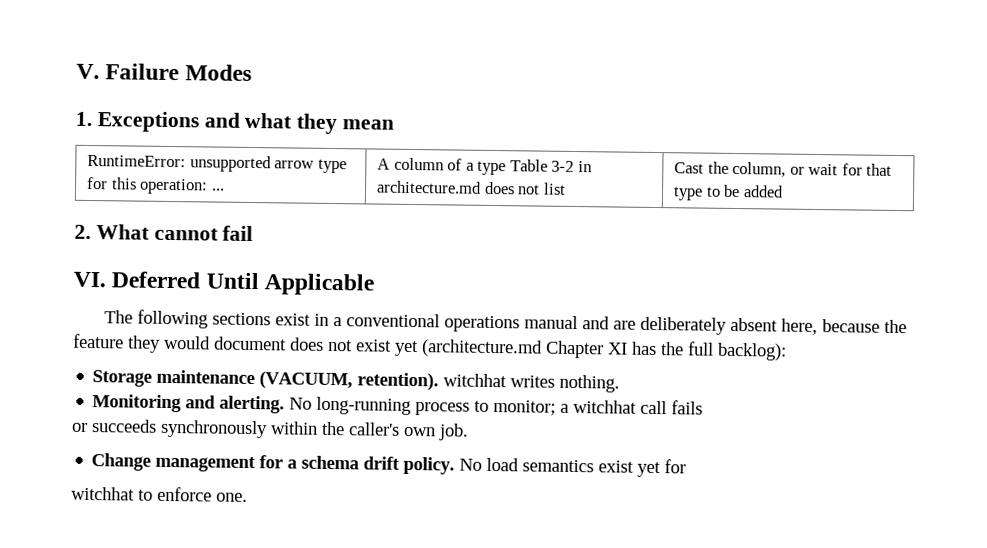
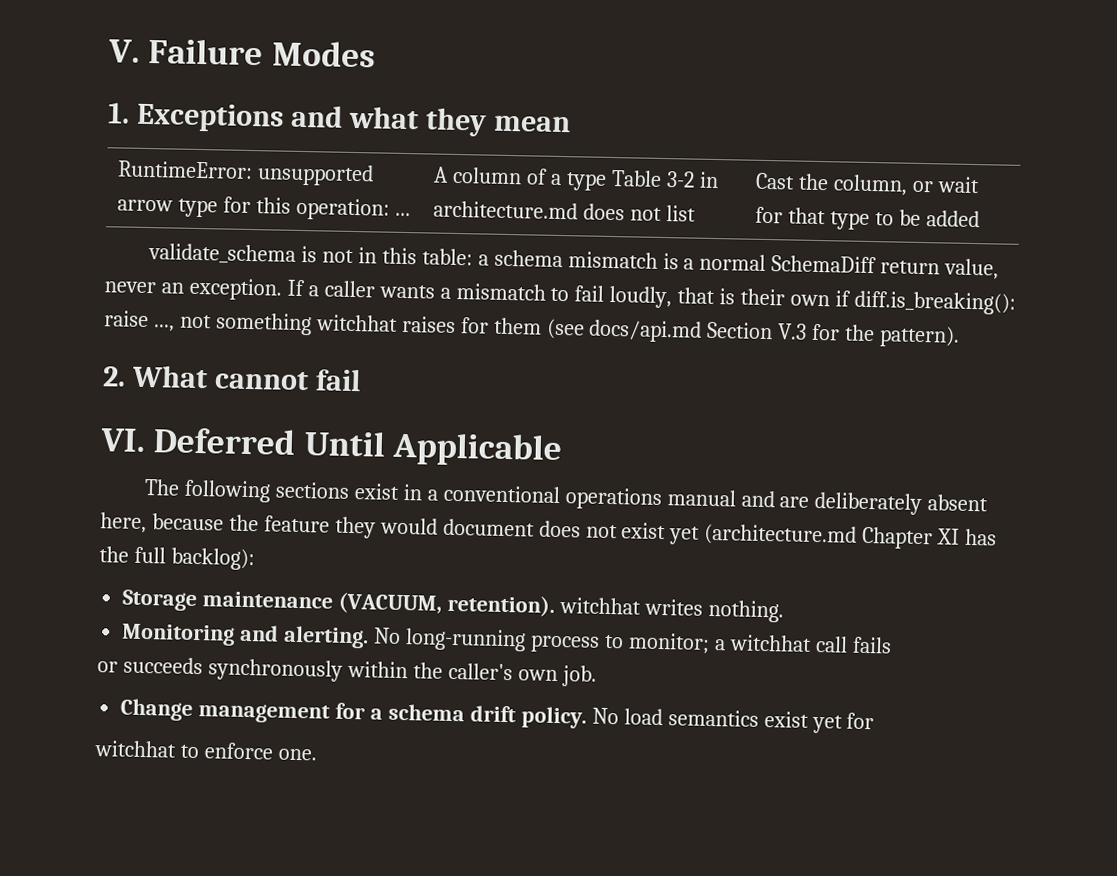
+ validate_schema is not in this table: a schema mismatch is a normal SchemaDiff return value, never an exception. If a caller wants a mismatch to fail loudly, that is their own if diff.is_breaking(): raise ..., not something witchhat raises for them (see docs/api.md Section V.3 for the pattern).

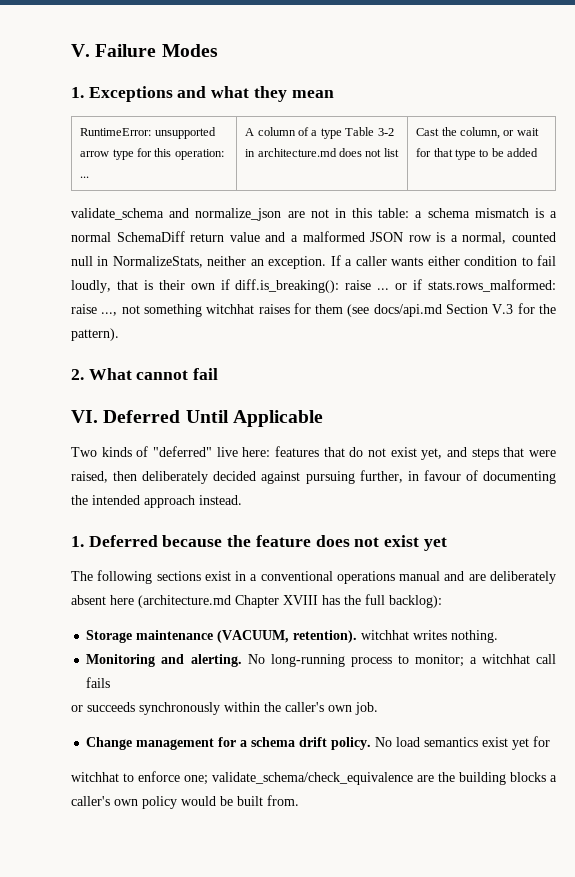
- validate_schema is not in this table: a schema mismatch is a normal SchemaDiff return value, never an exception.
+ validate_schema and normalize_json are not in this table: a schema mismatch is a normal SchemaDiff return value and a malformed JSON row is a normal, counted null in NormalizeStats, neither an exception.
- If a caller wants a mismatch to fail loudly, that is their own if diff.is_breaking(): raise ..., not something witchhat raises for them (see docs/api.md Section V.3 for the pattern).
+ If a caller wants either condition to fail loudly, that is their own if diff.is_breaking(): raise ... or if stats.rows_malformed: raise ..., not something witchhat raises for them (see docs/api.md Section V.3 for the pattern).
+ Two kinds of "deferred" live here: features that do not exist yet, and steps that were raised, then deliberately decided against pursuing further, in favour of documenting the intended approach instead.
+ 1. Deferred because the feature does not exist yet
- The following sections exist in a conventional operations manual and are deliberately absent here, because the feature they would document does not exist yet (architecture.md Chapter XI has the full backlog):
+ The following sections exist in a conventional operations manual and are deliberately absent here (architecture.md Chapter XVIII has the full backlog):
- witchhat to enforce one.
+ witchhat to enforce one; validate_schema/check_equivalence are the building blocks a caller's own policy would be built from.

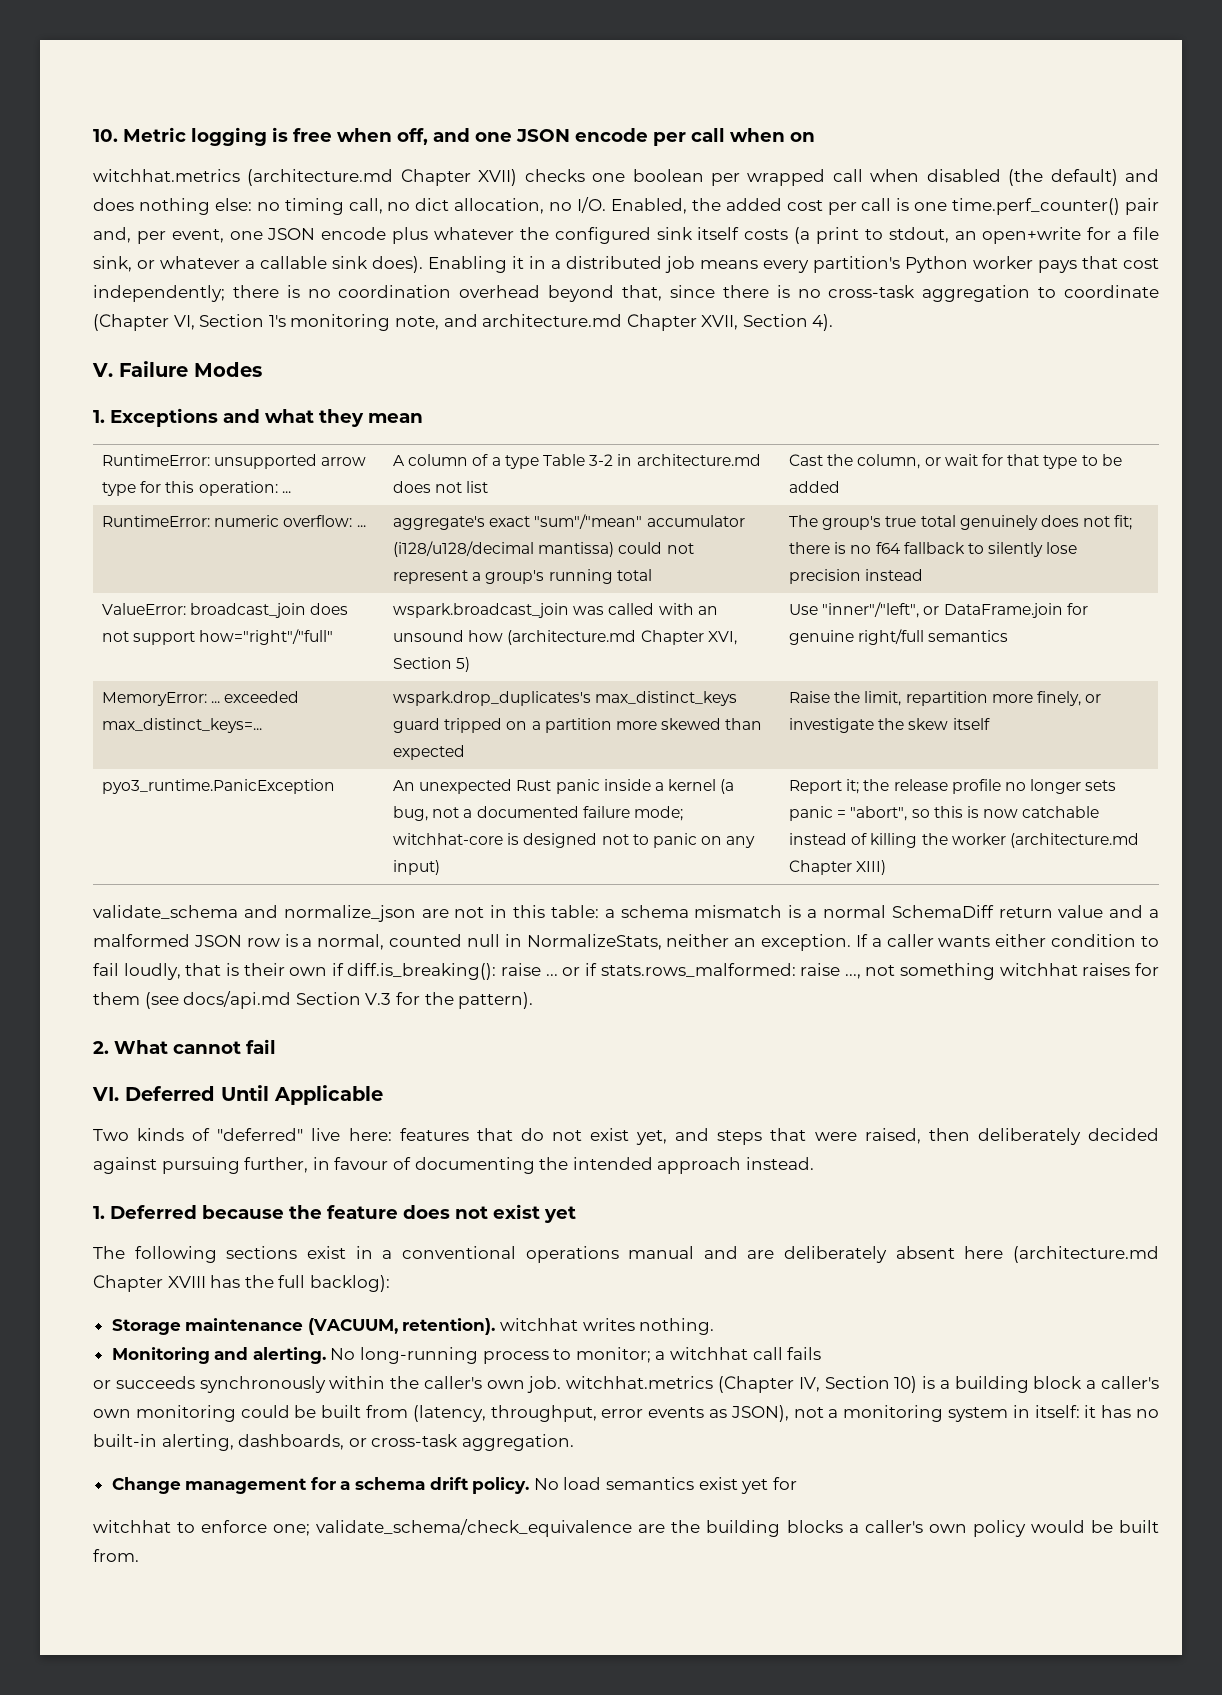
+ 10. Metric logging is free when off, and one JSON encode per call when on
+ witchhat.metrics (architecture.md Chapter XVII) checks one boolean per wrapped call when disabled (the default) and does nothing else: no timing call, no dict allocation, no I/O. Enabled, the added cost per call is one time.perf_counter() pair and, per event, one JSON encode plus whatever the configured sink itself costs (a print to stdout, an open+write for a file sink, or whatever a callable sink does). Enabling it in a distributed job means every partition's Python worker pays that cost independently; there is no coordination overhead beyond that, since there is no cross-task aggregation to coordinate (Chapter VI, Section 1's monitoring note, and architecture.md Chapter XVII, Section 4).
+ RuntimeError: numeric overflow: ... | aggregate's exact "sum"/"mean" accumulator (i128/u128/decimal mantissa) could not represent a group's running total | The group's true total genuinely does not fit; there is no f64 fallback to silently lose precision instead
+ ValueError: broadcast_join does not support how="right"/"full" | wspark.broadcast_join was called with an unsound how (architecture.md Chapter XVI, Section 5) | Use "inner"/"left", or DataFrame.join for genuine right/full semantics
+ MemoryError: ... exceeded max_distinct_keys=... | wspark.drop_duplicates's max_distinct_keys guard tripped on a partition more skewed than expected | Raise the limit, repartition more finely, or investigate the skew itself
+ pyo3_runtime.PanicException | An unexpected Rust panic inside a kernel (a bug, not a documented failure mode; witchhat-core is designed not to panic on any input) | Report it; the release profile no longer sets panic = "abort", so this is now catchable instead of killing the worker (architecture.md Chapter XIII)
- or succeeds synchronously within the caller's own job.
+ or succeeds synchronously within the caller's own job. witchhat.metrics (Chapter IV, Section 10) is a building block a caller's own monitoring could be built from (latency, throughput, error events as JSON), not a monitoring system in itself: it has no built-in alerting, dashboards, or cross-task aggregation.

